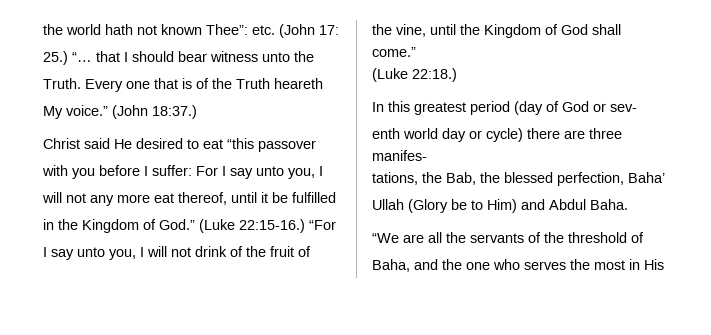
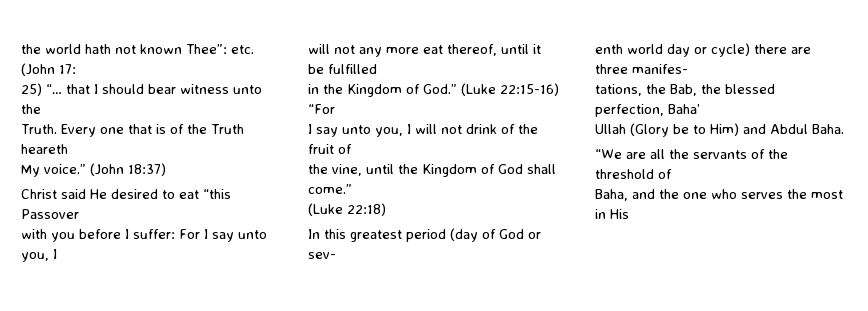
- 25.) “… that I should bear witness unto the
+ 25) “… that I should bear witness unto the
- (John 18:37.)
+ (John 18:37)
- Christ said He desired to eat “this passover
+ Christ said He desired to eat “this Passover
- in the Kingdom of God.” (Luke 22:15-16.) “For
+ in the Kingdom of God.” (Luke 22:15-16) “For
- (Luke 22:18.)
+ (Luke 22:18)

